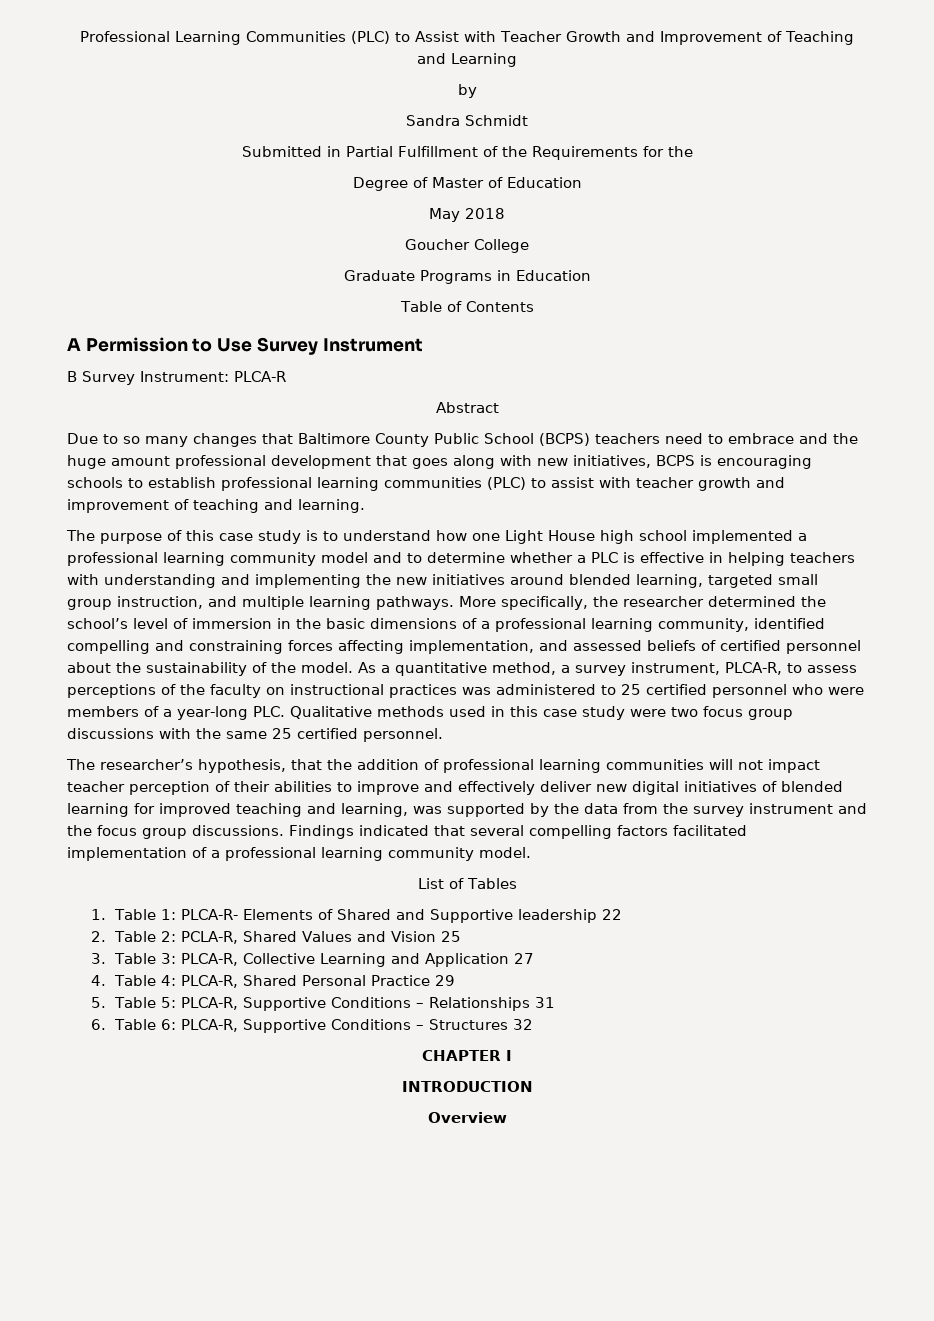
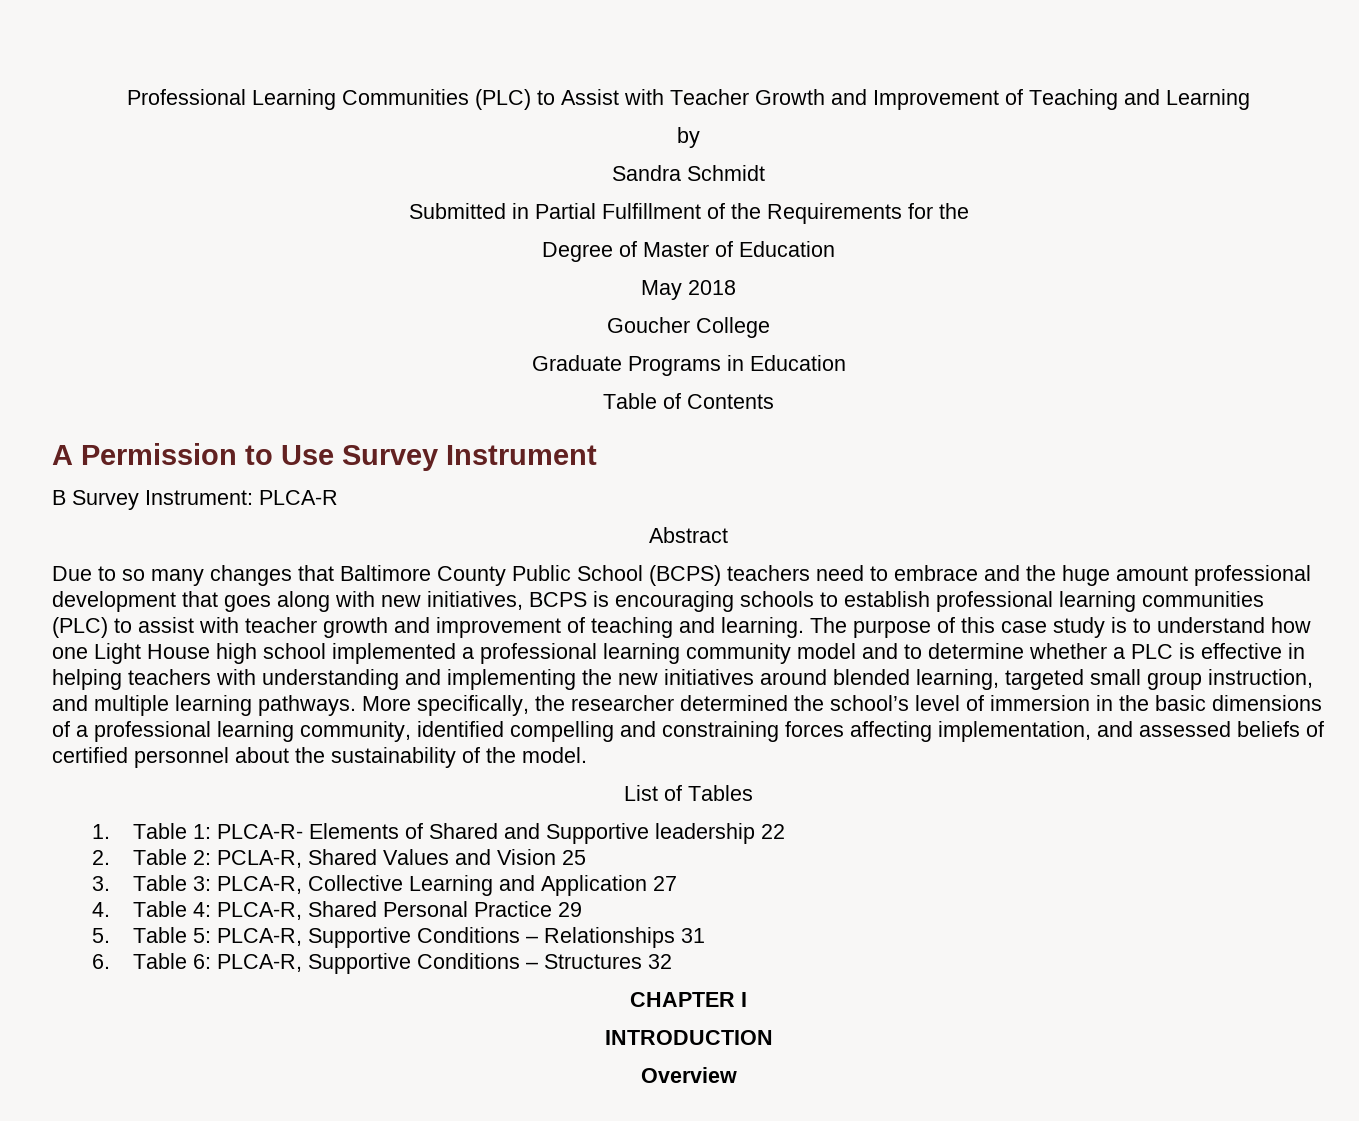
- Due to so many changes that Baltimore County Public School (BCPS) teachers need to embrace and the huge amount professional development that goes along with new initiatives, BCPS is encouraging schools to establish professional learning communities (PLC) to assist with teacher growth and improvement of teaching and learning.
- The purpose of this case study is to understand how one Light House high school implemented a professional learning community model and to determine whether a PLC is effective in helping teachers with understanding and implementing the new initiatives around blended learning, targeted small group instruction, and multiple learning pathways.
+ Due to so many changes that Baltimore County Public School (BCPS) teachers need to embrace and the huge amount professional development that goes along with new initiatives, BCPS is encouraging schools to establish professional learning communities (PLC) to assist with teacher growth and improvement of teaching and learning. The purpose of this case study is to understand how one Light House high school implemented a professional learning community model and to determine whether a PLC is effective in helping teachers with understanding and implementing the new initiatives around blended learning, targeted small group instruction, and multiple learning pathways.
- As a quantitative method, a survey instrument, PLCA-R, to assess perceptions of the faculty on instructional practices was administered to 25 certified personnel who were members of a year-long PLC. Qualitative methods used in this case study were two focus group discussions with the same 25 certified personnel.
- The researcher’s hypothesis, that the addition of professional learning communities will not impact teacher perception of their abilities to improve and effectively deliver new digital initiatives of blended learning for improved teaching and learning, was supported by the data from the survey instrument and the focus group discussions. Findings indicated that several compelling factors facilitated implementation of a professional learning community model.

